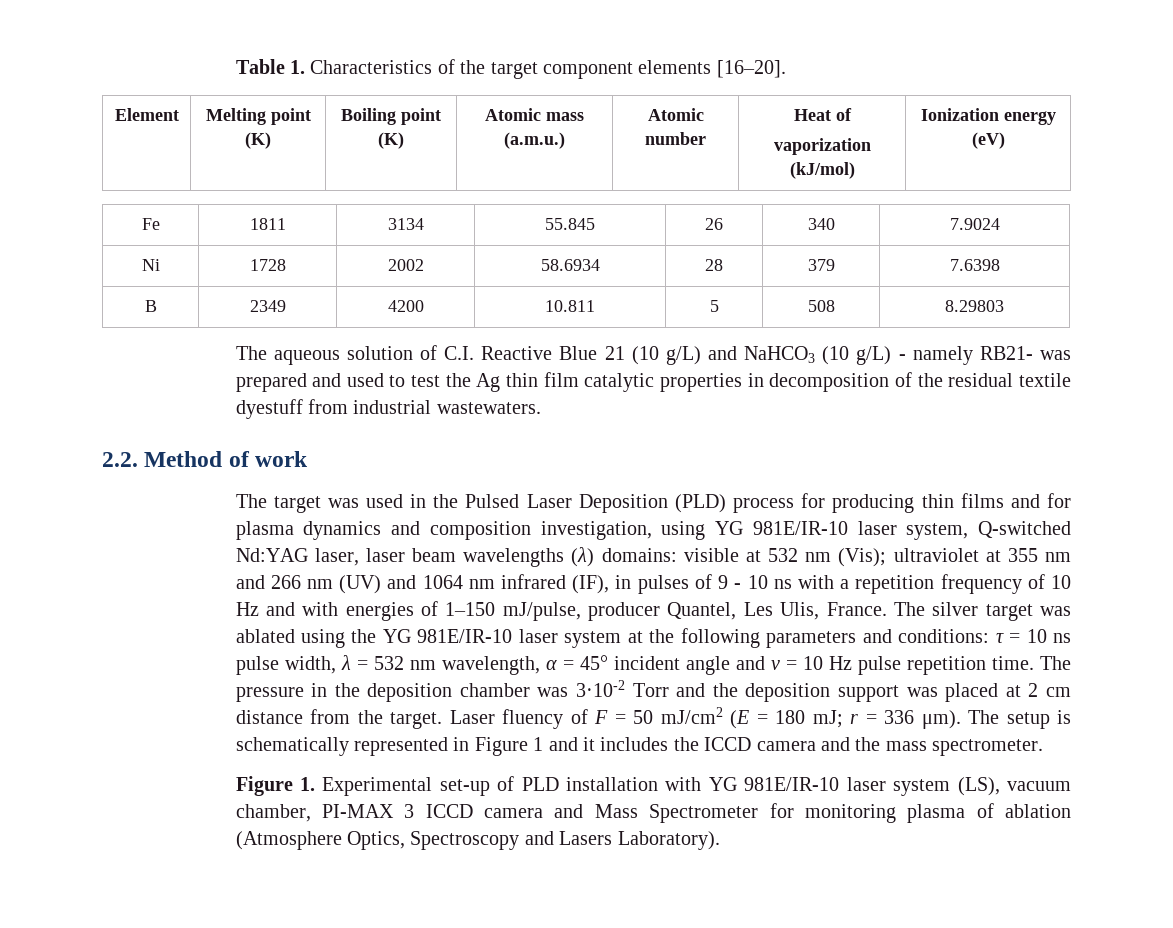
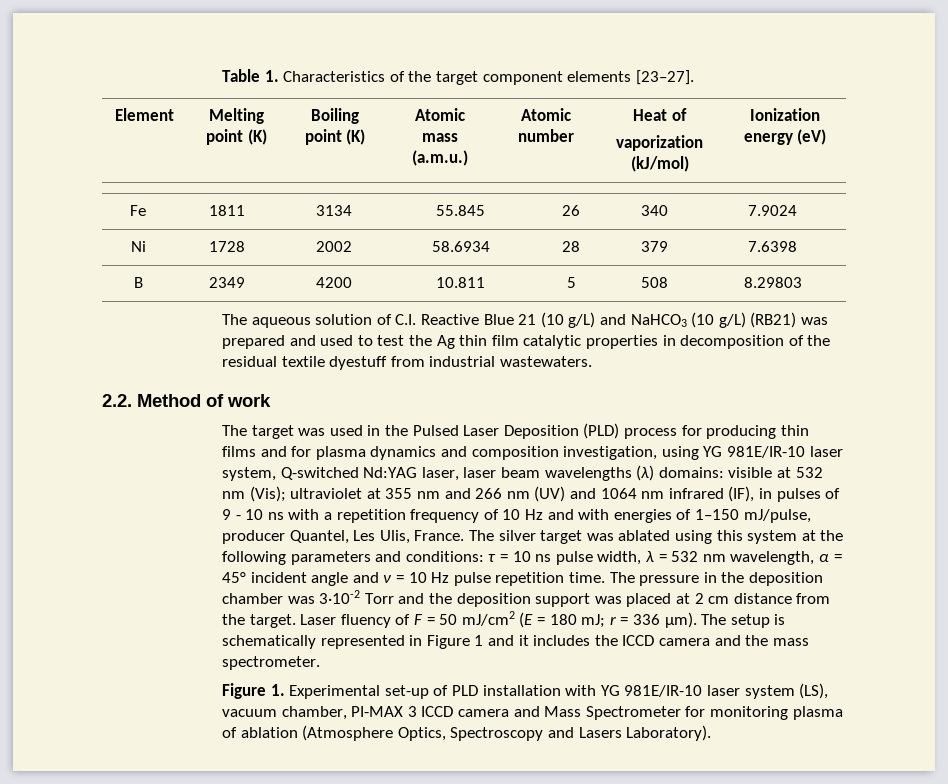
- Table 1. Characteristics of the target component elements [16–20].
+ Table 1. Characteristics of the target component elements [23–27].
- The aqueous solution of C.I. Reactive Blue 21 (10 g/L) and NaHCO3 (10 g/L) - namely RB21- was prepared and used to test the Ag thin film catalytic properties in decomposition of the residual textile dyestuff from industrial wastewaters.
+ The aqueous solution of C.I. Reactive Blue 21 (10 g/L) and NaHCO3 (10 g/L) (RB21) was prepared and used to test the Ag thin film catalytic properties in decomposition of the residual textile dyestuff from industrial wastewaters.
- The silver target was ablated using the YG 981E/IR-10 laser system at the following parameters and conditions: τ = 10 ns pulse width, λ = 532 nm wavelength, α = 45° incident angle and ν = 10 Hz pulse repetition time.
+ The silver target was ablated using this system at the following parameters and conditions: τ = 10 ns pulse width, λ = 532 nm wavelength, α = 45° incident angle and ν = 10 Hz pulse repetition time.

